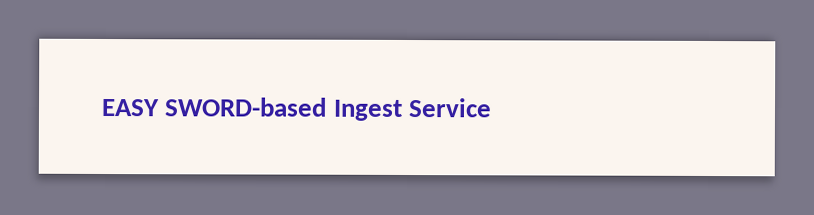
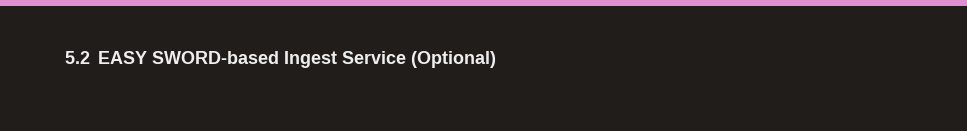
- EASY SWORD-based Ingest Service
+ 5.2 EASY SWORD-based Ingest Service (Optional)

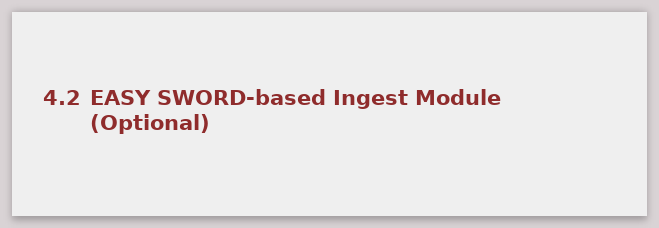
- 5.2 EASY SWORD-based Ingest Service (Optional)
+ 4.2 EASY SWORD-based Ingest Module (Optional)

